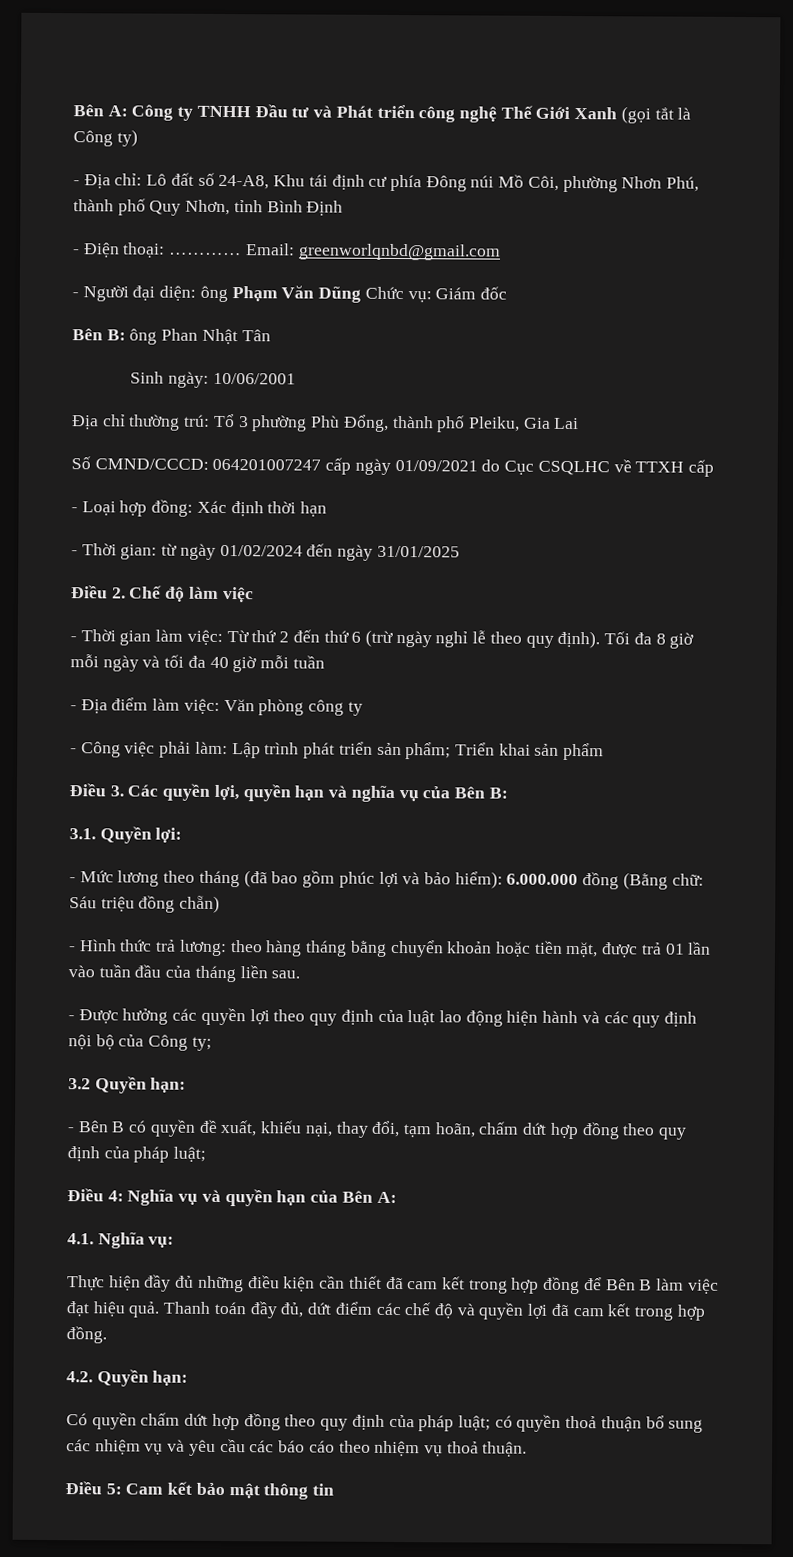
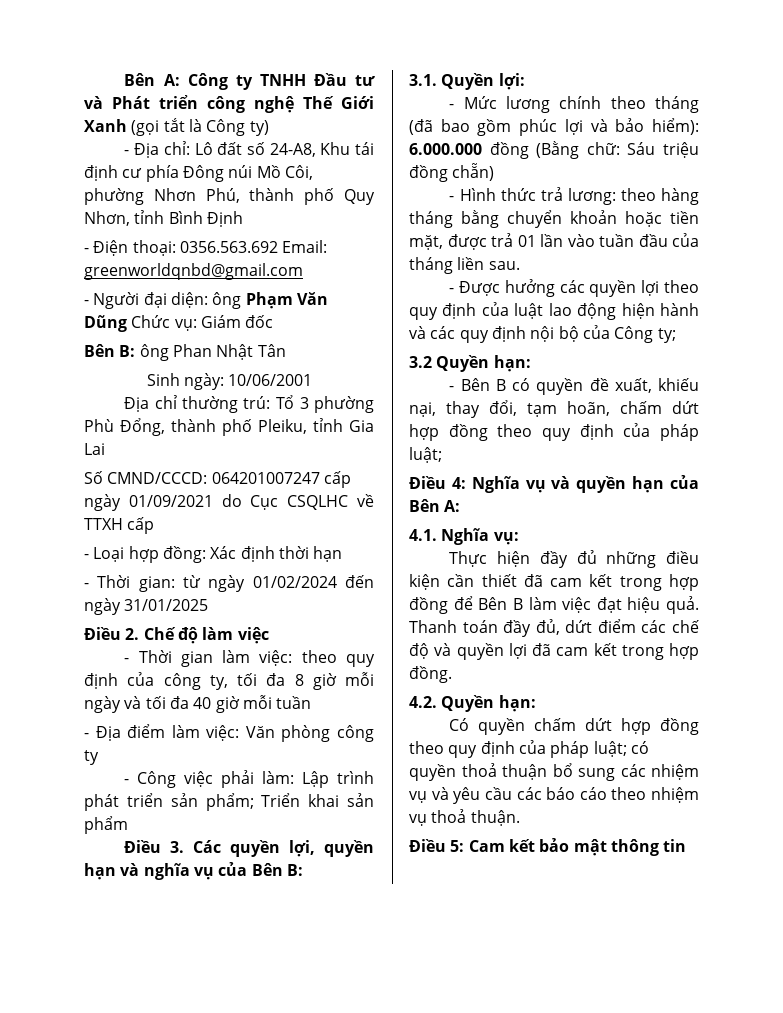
- - Điện thoại: ………… Email: greenworlqnbd@gmail.com
+ - Điện thoại: 0356.563.692 Email: greenworldqnbd@gmail.com
- Địa chỉ thường trú: Tổ 3 phường Phù Đổng, thành phố Pleiku, Gia Lai
+ Địa chỉ thường trú: Tổ 3 phường Phù Đổng, thành phố Pleiku, tỉnh Gia Lai
- - Thời gian làm việc: Từ thứ 2 đến thứ 6 (trừ ngày nghỉ lễ theo quy định). Tối đa 8 giờ mỗi ngày và tối đa 40 giờ mỗi tuần
+ - Thời gian làm việc: theo quy định của công ty, tối đa 8 giờ mỗi ngày và tối đa 40 giờ mỗi tuần
- - Mức lương theo tháng (đã bao gồm phúc lợi và bảo hiểm): 6.000.000 đồng (Bằng chữ: Sáu triệu đồng chẵn)
+ - Mức lương chính theo tháng (đã bao gồm phúc lợi và bảo hiểm): 6.000.000 đồng (Bằng chữ: Sáu triệu đồng chẵn)

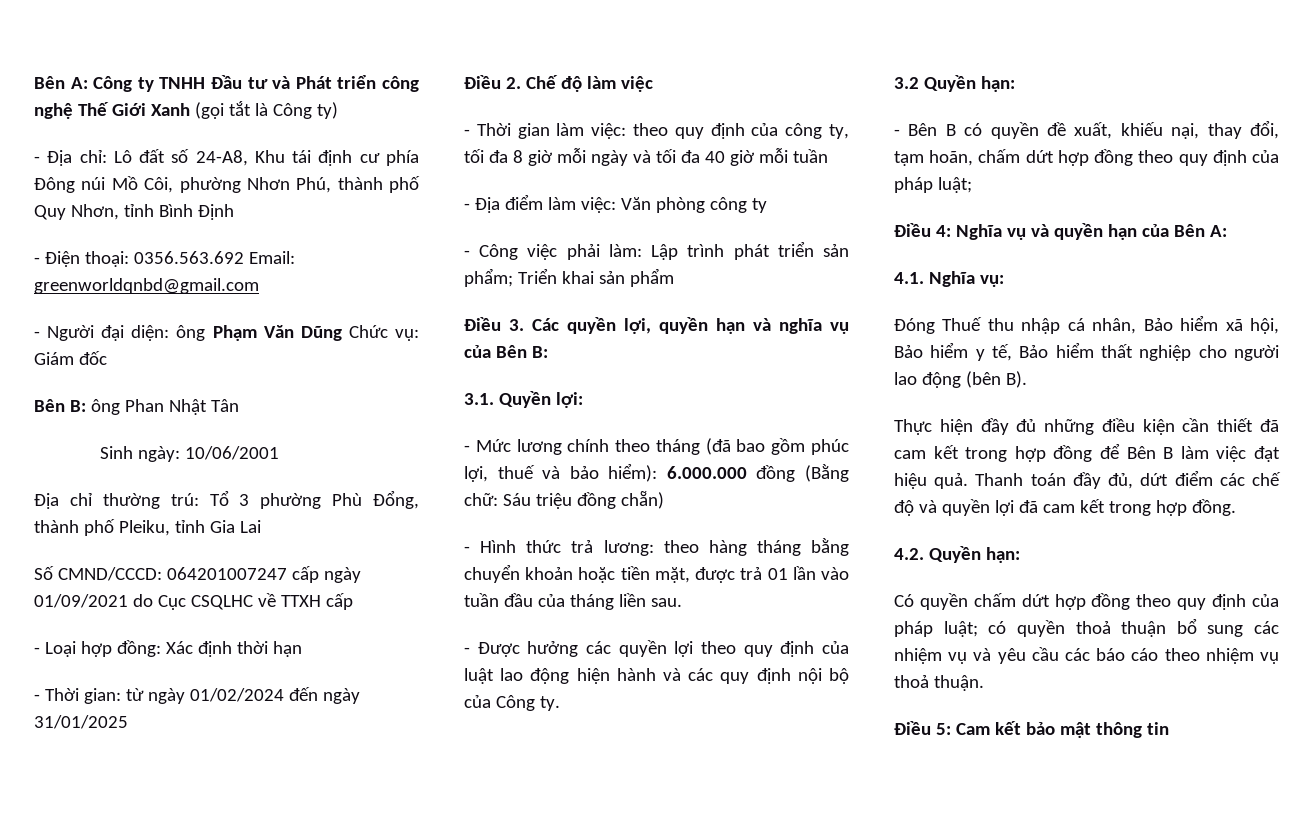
- - Mức lương chính theo tháng (đã bao gồm phúc lợi và bảo hiểm): 6.000.000 đồng (Bằng chữ: Sáu triệu đồng chẵn)
+ - Mức lương chính theo tháng (đã bao gồm phúc lợi, thuế và bảo hiểm): 6.000.000 đồng (Bằng chữ: Sáu triệu đồng chẵn)
- - Được hưởng các quyền lợi theo quy định của luật lao động hiện hành và các quy định nội bộ của Công ty;
+ - Được hưởng các quyền lợi theo quy định của luật lao động hiện hành và các quy định nội bộ của Công ty.
+ Đóng Thuế thu nhập cá nhân, Bảo hiểm xã hội, Bảo hiểm y tế, Bảo hiểm thất nghiệp cho người lao động (bên B).

